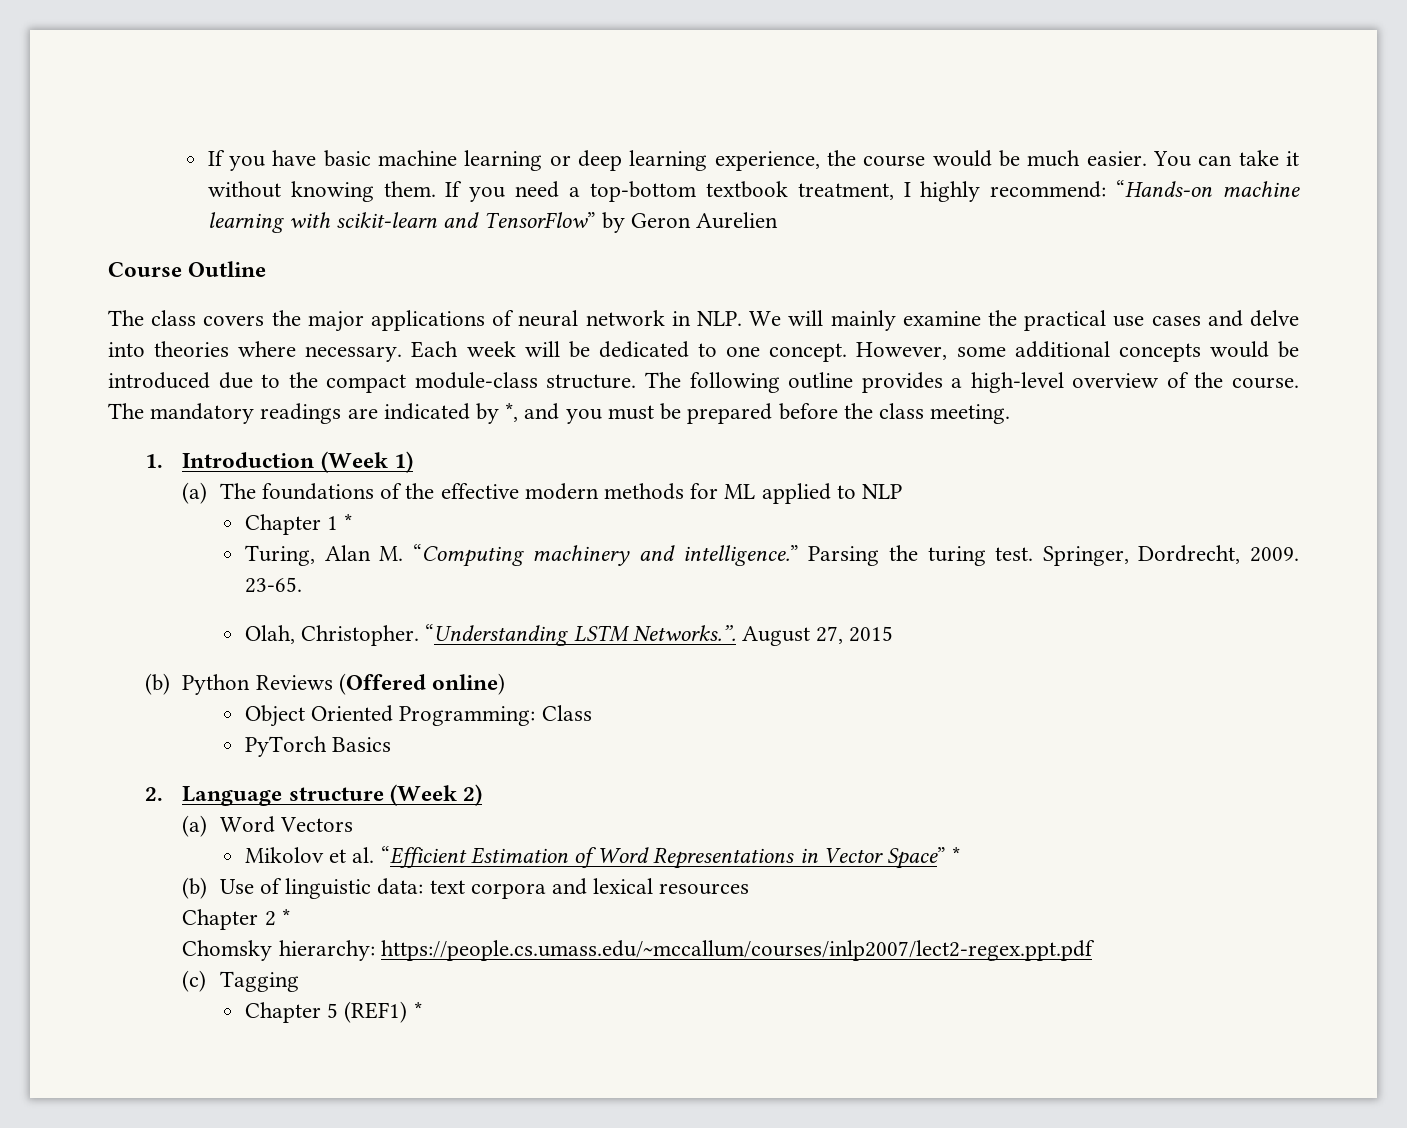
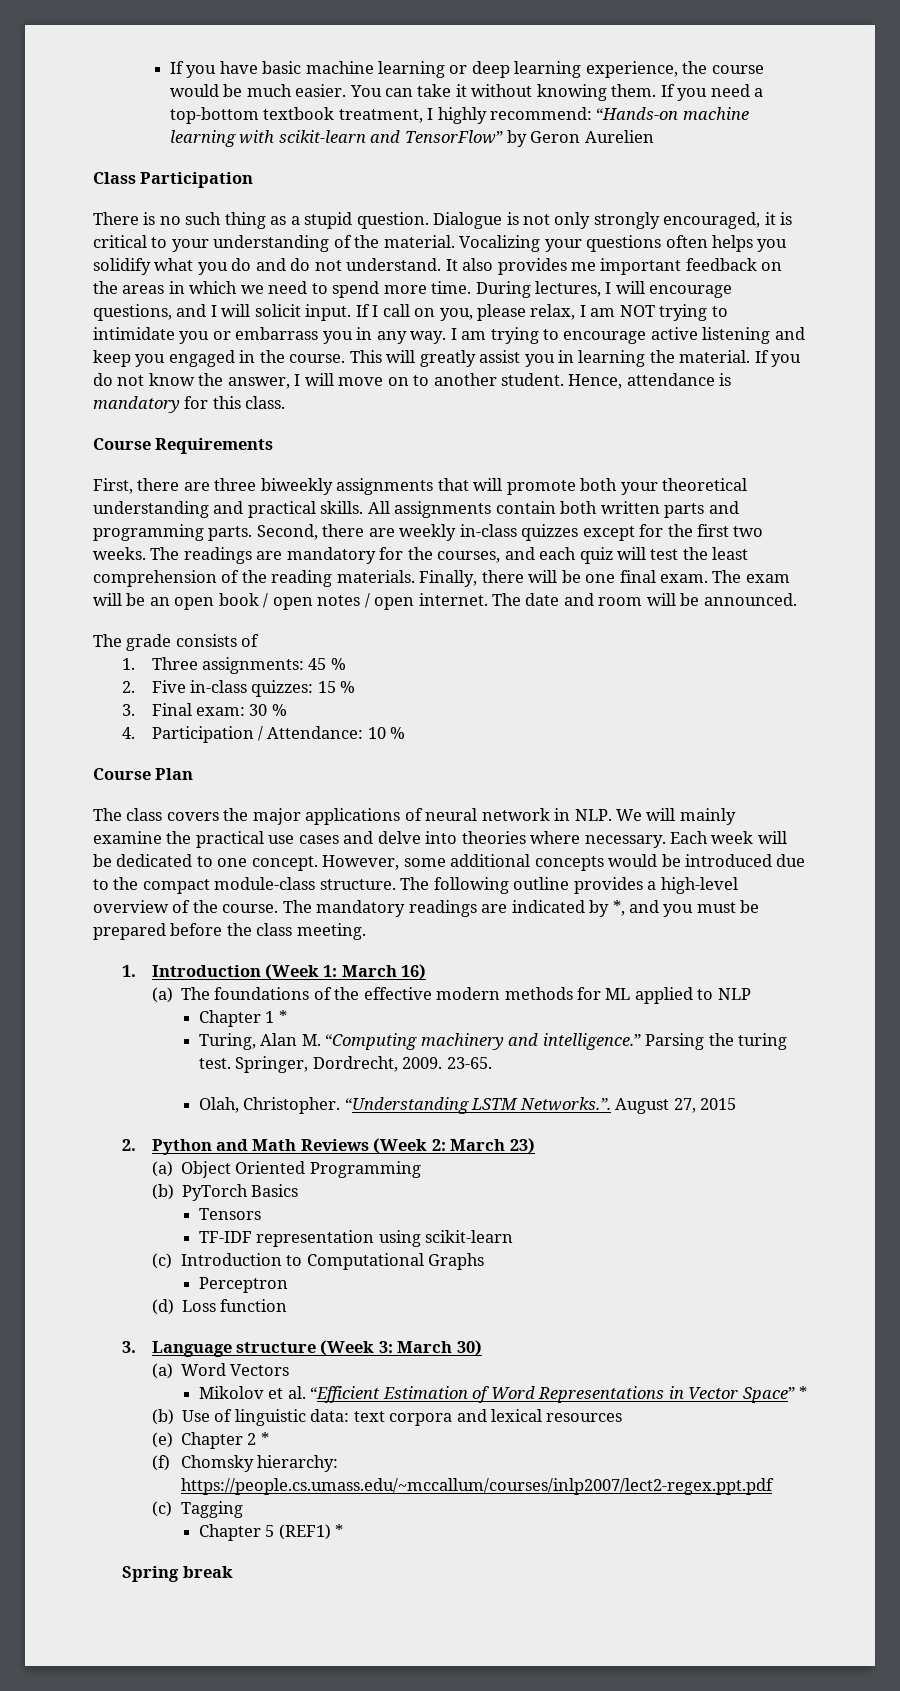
- Course Outline
+ Class Participation
+ There is no such thing as a stupid question. Dialogue is not only strongly encouraged, it is critical to your understanding of the material. Vocalizing your questions often helps you solidify what you do and do not understand. It also provides me important feedback on the areas in which we need to spend more time. During lectures, I will encourage questions, and I will solicit input. If I call on you, please relax, I am NOT trying to intimidate you or embarrass you in any way. I am trying to encourage active listening and keep you engaged in the course. This will greatly assist you in learning the material. If you do not know the answer, I will move on to another student. Hence, attendance is mandatory for this class.
+ Course Requirements
+ First, there are three biweekly assignments that will promote both your theoretical understanding and practical skills. All assignments contain both written parts and programming parts. Second, there are weekly in-class quizzes except for the first two weeks. The readings are mandatory for the courses, and each quiz will test the least comprehension of the reading materials. Finally, there will be one final exam. The exam will be an open book / open notes / open internet. The date and room will be announced.
+ The grade consists of
+ 1. Three assignments: 45 %
+ 2. Five in-class quizzes: 15 %
+ 3. Final exam: 30 %
+ 4. Participation / Attendance: 10 %
+ Course Plan
- 1. Introduction (Week 1)
+ 1. Introduction (Week 1: March 16)
- (b) Python Reviews (Offered online)
- Object Oriented Programming: Class
- PyTorch Basics
- 2. Language structure (Week 2)
+ 2. Python and Math Reviews (Week 2: March 23)
+ (a) Object Oriented Programming
+ (b) PyTorch Basics
+ Tensors
+ TF-IDF representation using scikit-learn
+ (c) Introduction to Computational Graphs
+ Perceptron
+ (d) Loss function
+ 3. Language structure (Week 3: March 30)
- Chapter 2 *
+ (e) Chapter 2 *
- Chomsky hierarchy: https://people.cs.umass.edu/~mccallum/courses/inlp2007/lect2-regex.ppt.pdf
+ (f) Chomsky hierarchy: https://people.cs.umass.edu/~mccallum/courses/inlp2007/lect2-regex.ppt.pdf
+ Spring break

